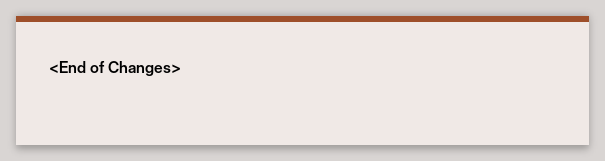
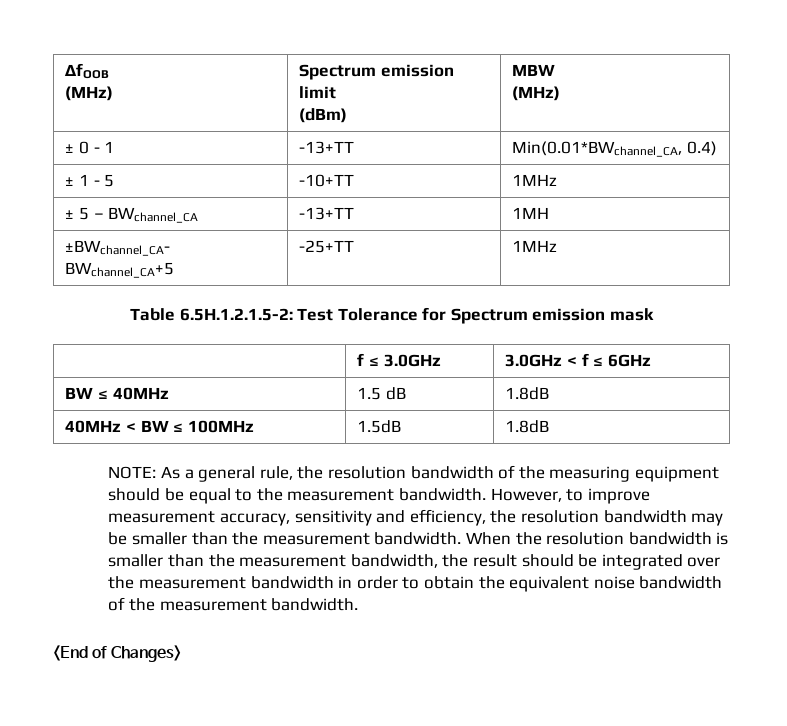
+ ΔfOOB
+ (MHz) | Spectrum emission limit
+ (dBm) | MBW
+ (MHz)
+ ± 0 - 1 | -13+TT | Min(0.01*BWchannel_CA, 0.4)
+ ± 1 - 5 | -10+TT | 1MHz
+ ± 5 – BWchannel_CA | -13+TT | 1MH
+ ±BWchannel_CA- BWchannel_CA+5 | -25+TT | 1MHz
+ Table 6.5H.1.2.1.5-2: Test Tolerance for Spectrum emission mask
+ | f ≤ 3.0GHz | 3.0GHz < f ≤ 6GHz
+ BW ≤ 40MHz | 1.5 dB | 1.8dB
+ 40MHz < BW ≤ 100MHz | 1.5dB | 1.8dB
+ NOTE: As a general rule, the resolution bandwidth of the measuring equipment should be equal to the measurement bandwidth. However, to improve measurement accuracy, sensitivity and efficiency, the resolution bandwidth may be smaller than the measurement bandwidth. When the resolution bandwidth is smaller than the measurement bandwidth, the result should be integrated over the measurement bandwidth in order to obtain the equivalent noise bandwidth of the measurement bandwidth.

